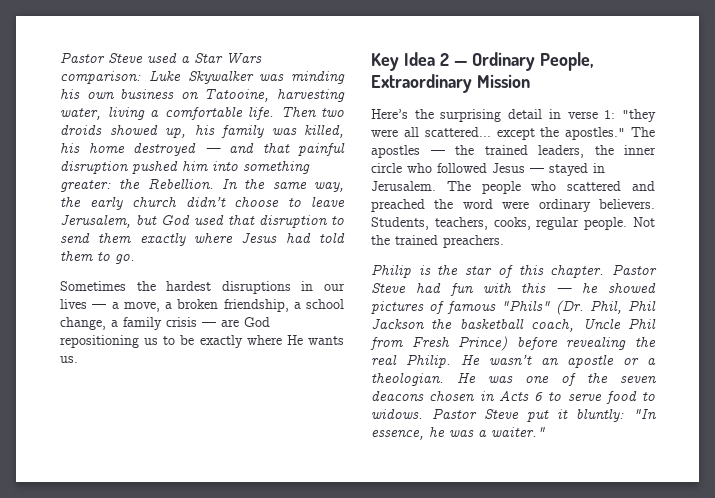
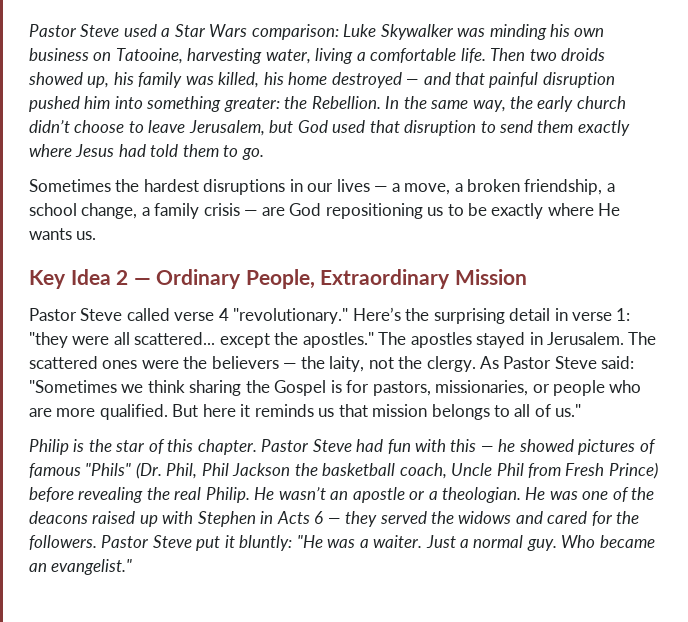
+ Pastor Steve called verse 4 "revolutionary."
- The apostles — the trained leaders, the inner circle who followed Jesus — stayed in Jerusalem. The people who scattered and preached the word were ordinary believers. Students, teachers, cooks, regular people. Not the trained preachers.
+ The apostles stayed in Jerusalem. The scattered ones were the believers — the laity, not the clergy. As Pastor Steve said: "Sometimes we think sharing the Gospel is for pastors, missionaries, or people who are more qualified. But here it reminds us that mission belongs to all of us."
- He was one of the seven deacons chosen in Acts 6 to serve food to widows.
+ He was one of the deacons raised up with Stephen in Acts 6 — they served the widows and cared for the followers.
- Pastor Steve put it bluntly: "In essence, he was a waiter."
+ Pastor Steve put it bluntly: "He was a waiter. Just a normal guy. Who became an evangelist."

